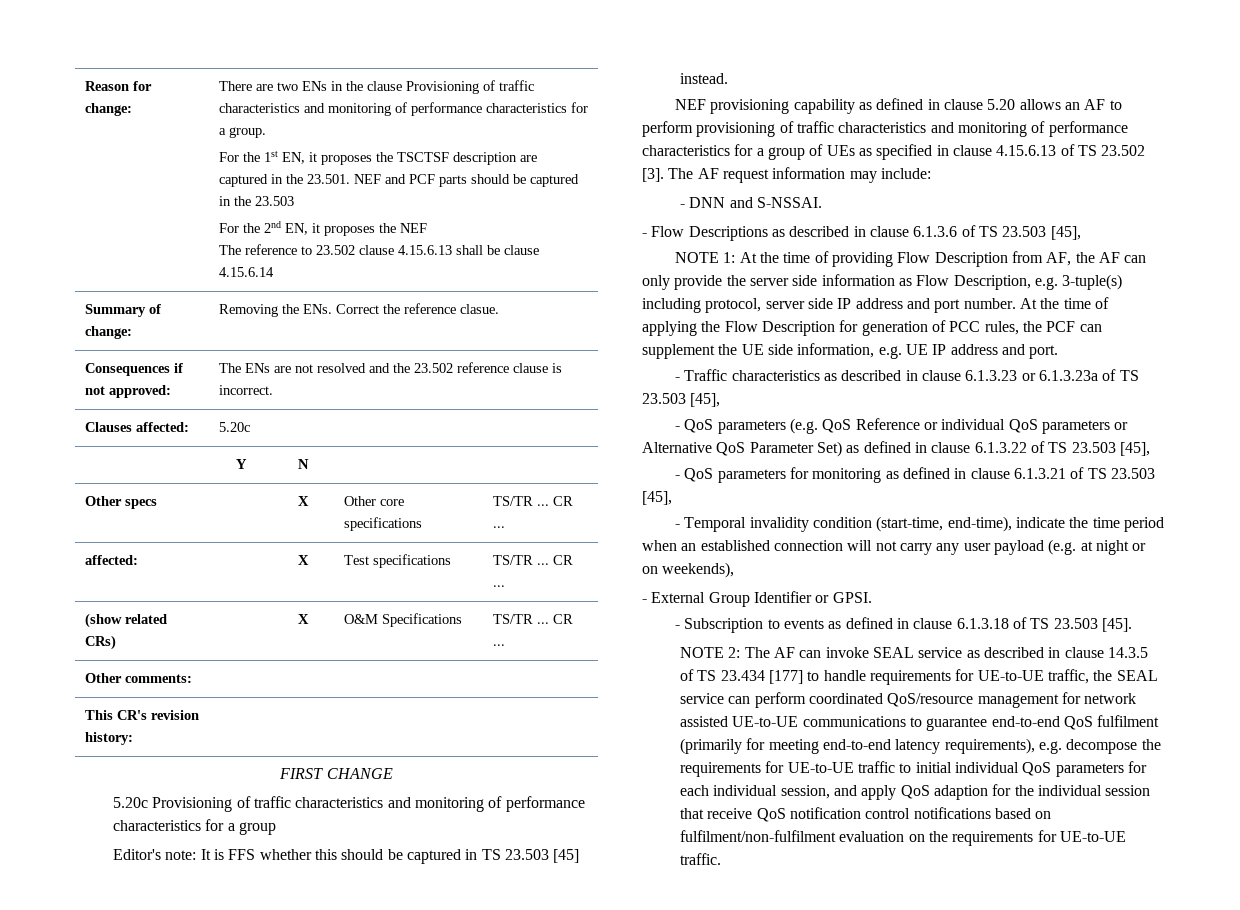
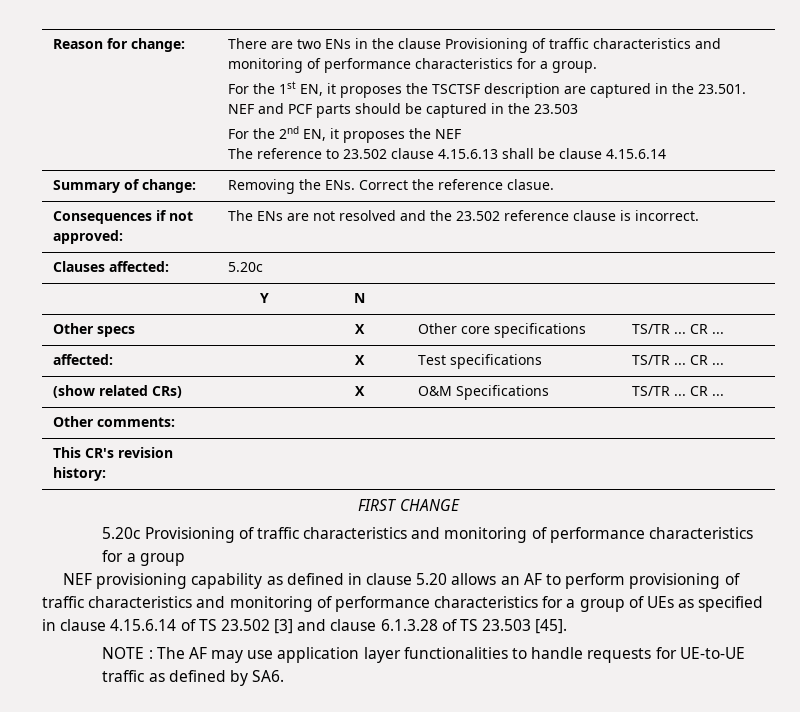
- Editor's note: It is FFS whether this should be captured in TS 23.503 [45] instead.
- NEF provisioning capability as defined in clause 5.20 allows an AF to perform provisioning of traffic characteristics and monitoring of performance characteristics for a group of UEs as specified in clause 4.15.6.13 of TS 23.502 [3]. The AF request information may include:
- - DNN and S-NSSAI.
- - Flow Descriptions as described in clause 6.1.3.6 of TS 23.503 [45],
- NOTE 1: At the time of providing Flow Description from AF, the AF can only provide the server side information as Flow Description, e.g. 3-tuple(s) including protocol, server side IP address and port number. At the time of applying the Flow Description for generation of PCC rules, the PCF can supplement the UE side information, e.g. UE IP address and port.
- - Traffic characteristics as described in clause 6.1.3.23 or 6.1.3.23a of TS 23.503 [45],
- - QoS parameters (e.g. QoS Reference or individual QoS parameters or Alternative QoS Parameter Set) as defined in clause 6.1.3.22 of TS 23.503 [45],
- - QoS parameters for monitoring as defined in clause 6.1.3.21 of TS 23.503 [45],
- - Temporal invalidity condition (start-time, end-time), indicate the time period when an established connection will not carry any user payload (e.g. at night or on weekends),
- - External Group Identifier or GPSI.
- - Subscription to events as defined in clause 6.1.3.18 of TS 23.503 [45].
+ NEF provisioning capability as defined in clause 5.20 allows an AF to perform provisioning of traffic characteristics and monitoring of performance characteristics for a group of UEs as specified in clause 4.15.6.14 of TS 23.502 [3] and clause 6.1.3.28 of TS 23.503 [45].
- NOTE 2: The AF can invoke SEAL service as described in clause 14.3.5 of TS 23.434 [177] to handle requirements for UE-to-UE traffic, the SEAL service can perform coordinated QoS/resource management for network assisted UE-to-UE communications to guarantee end-to-end QoS fulfilment (primarily for meeting end-to-end latency requirements), e.g. decompose the requirements for UE-to-UE traffic to initial individual QoS parameters for each individual session, and apply QoS adaption for the individual session that receive QoS notification control notifications based on fulfilment/non-fulfilment evaluation on the requirements for UE-to-UE traffic.
+ NOTE : The AF may use application layer functionalities to handle requests for UE-to-UE traffic as defined by SA6.

